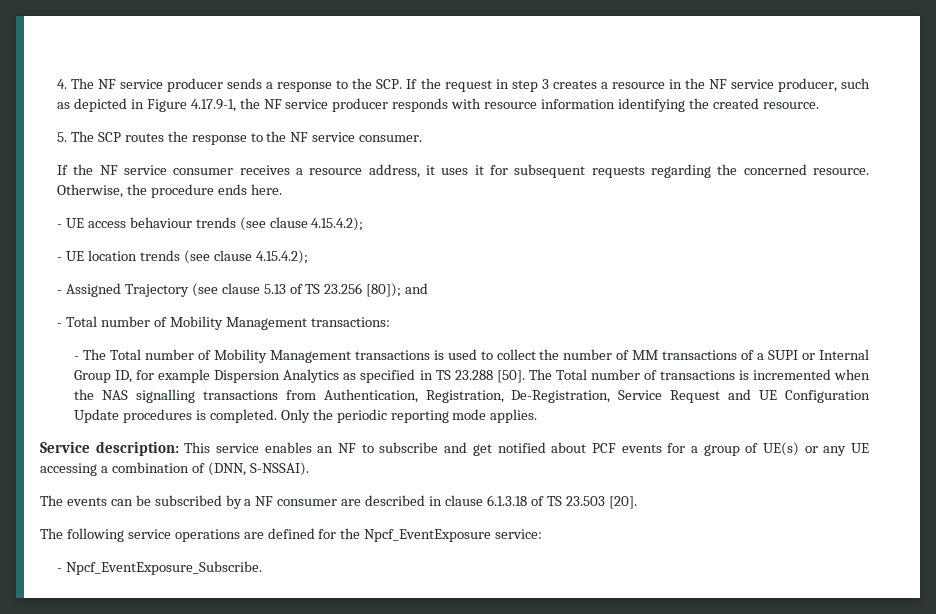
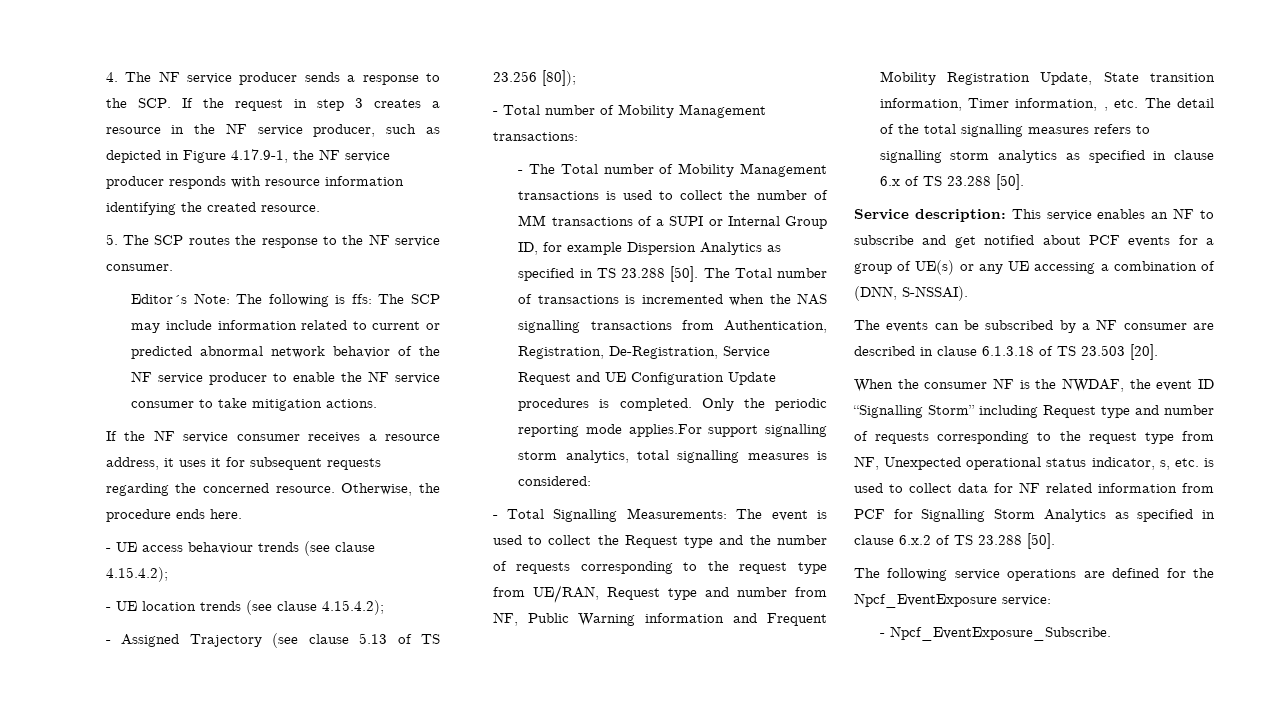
+ Editor´s Note: The following is ffs: The SCP may include information related to current or predicted abnormal network behavior of the NF service producer to enable the NF service consumer to take mitigation actions.
- - Assigned Trajectory (see clause 5.13 of TS 23.256 [80]); and
+ - Assigned Trajectory (see clause 5.13 of TS 23.256 [80]);
- Only the periodic reporting mode applies.
+ Only the periodic reporting mode applies.For support signalling storm analytics, total signalling measures is considered:
+ - Total Signalling Measurements: The event is used to collect the Request type and the number of requests corresponding to the request type from UE/RAN, Request type and number from NF, Public Warning information and Frequent Mobility Registration Update, State transition information, Timer information, , etc. The detail of the total signalling measures refers to signalling storm analytics as specified in clause 6.x of TS 23.288 [50].
+ When the consumer NF is the NWDAF, the event ID “Signalling Storm” including Request type and number of requests corresponding to the request type from NF, Unexpected operational status indicator, s, etc. is used to collect data for NF related information from PCF for Signalling Storm Analytics as specified in clause 6.x.2 of TS 23.288 [50].

